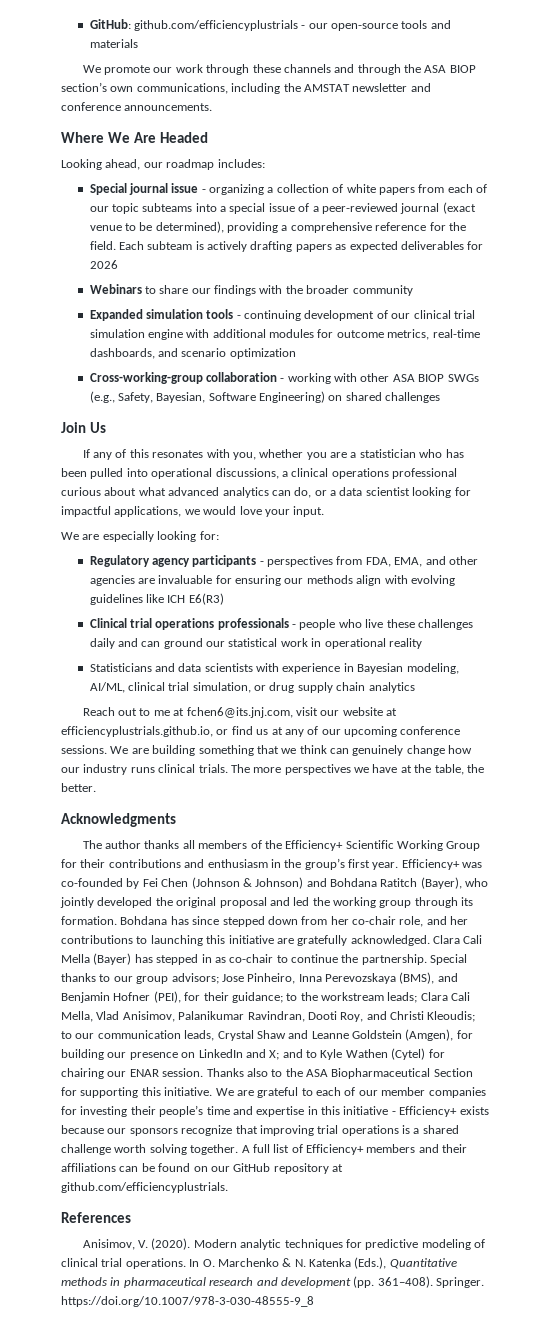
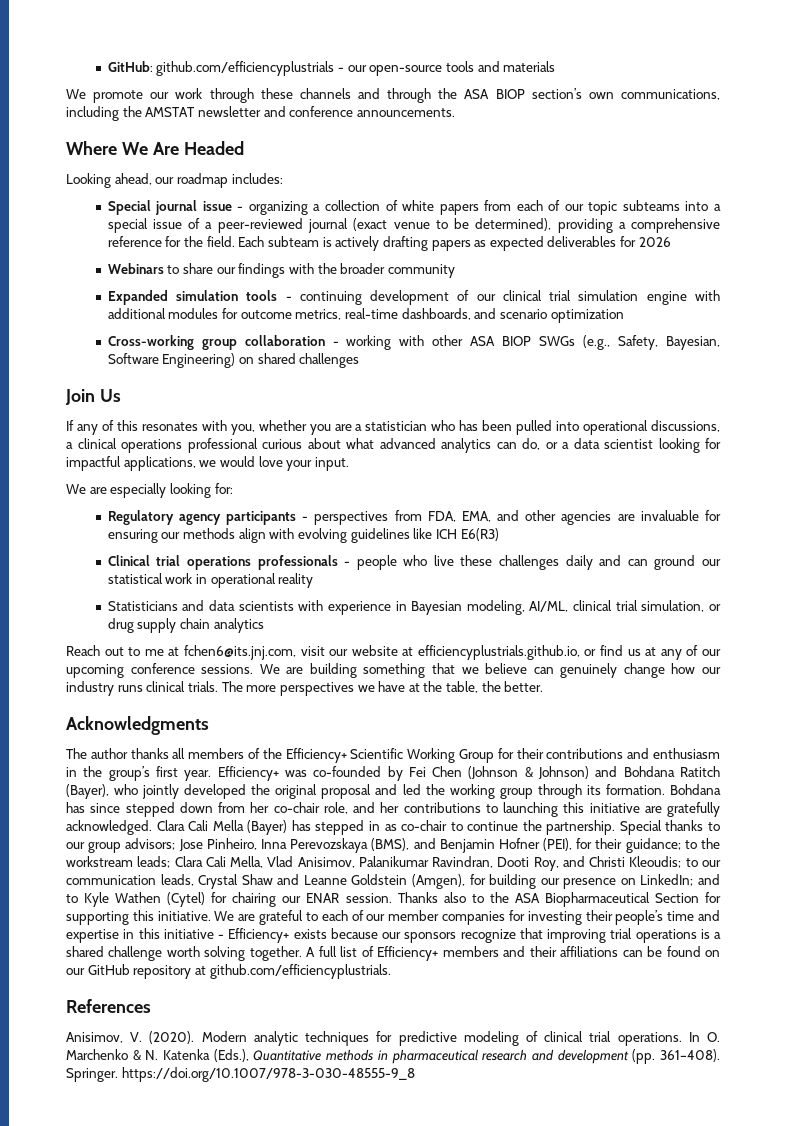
- Cross-working-group collaboration - working with other ASA BIOP SWGs (e.g., Safety, Bayesian, Software Engineering) on shared challenges
+ Cross-working group collaboration - working with other ASA BIOP SWGs (e.g., Safety, Bayesian, Software Engineering) on shared challenges
- We are building something that we think can genuinely change how our industry runs clinical trials.
+ We are building something that we believe can genuinely change how our industry runs clinical trials.
- Special thanks to our group advisors; Jose Pinheiro, Inna Perevozskaya (BMS), and Benjamin Hofner (PEI), for their guidance; to the workstream leads; Clara Cali Mella, Vlad Anisimov, Palanikumar Ravindran, Dooti Roy, and Christi Kleoudis; to our communication leads, Crystal Shaw and Leanne Goldstein (Amgen), for building our presence on LinkedIn and X; and to Kyle Wathen (Cytel) for chairing our ENAR session.
+ Special thanks to our group advisors; Jose Pinheiro, Inna Perevozskaya (BMS), and Benjamin Hofner (PEI), for their guidance; to the workstream leads; Clara Cali Mella, Vlad Anisimov, Palanikumar Ravindran, Dooti Roy, and Christi Kleoudis; to our communication leads, Crystal Shaw and Leanne Goldstein (Amgen), for building our presence on LinkedIn; and to Kyle Wathen (Cytel) for chairing our ENAR session.

